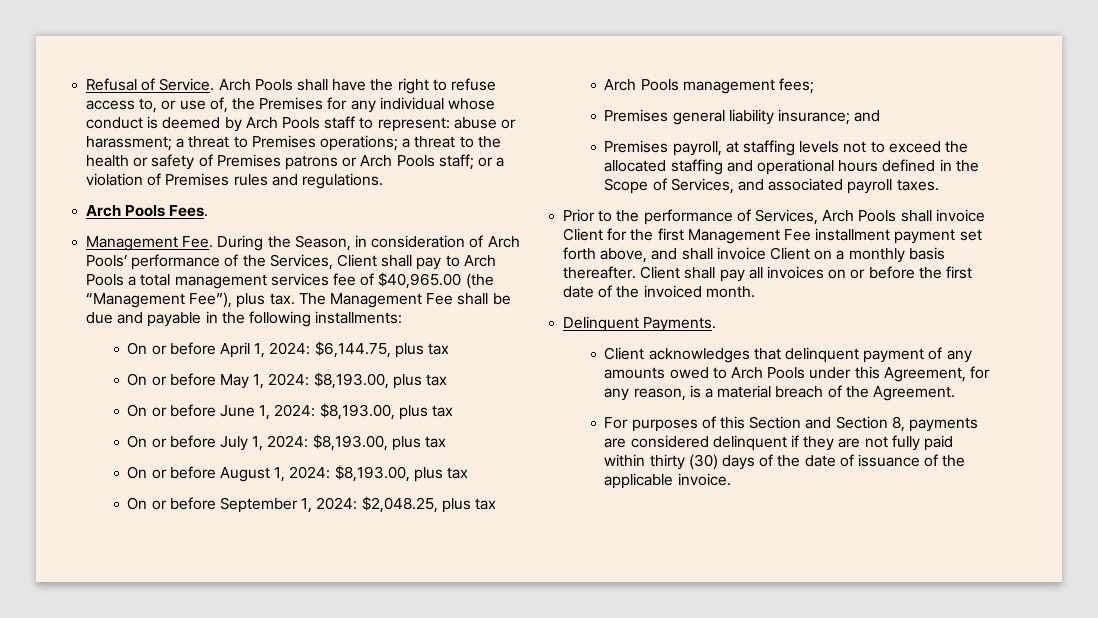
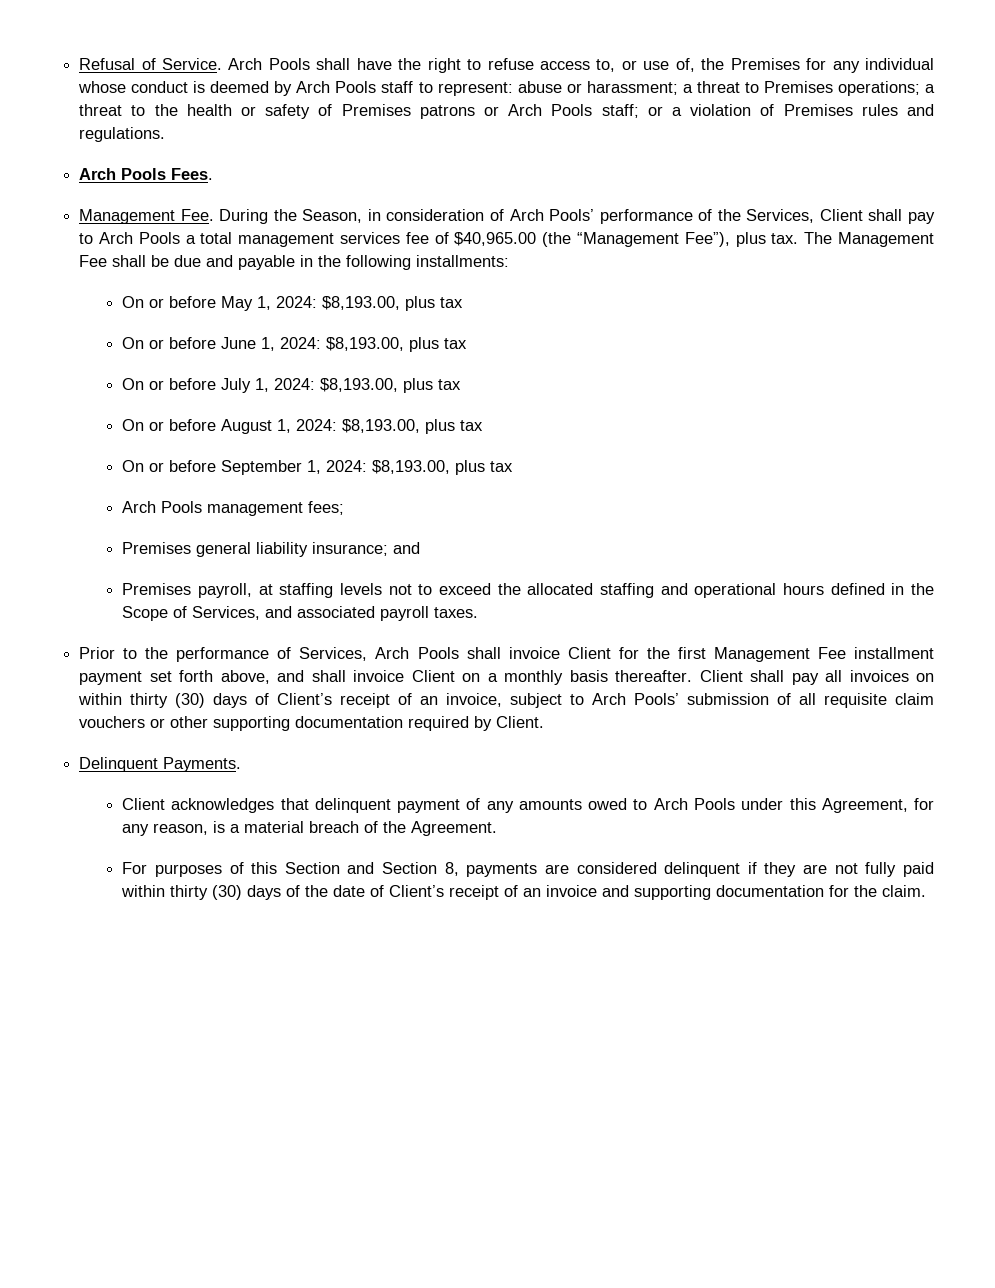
- On or before April 1, 2024: $6,144.75, plus tax
- On or before September 1, 2024: $2,048.25, plus tax
+ On or before September 1, 2024: $8,193.00, plus tax
- Client shall pay all invoices on or before the first date of the invoiced month.
+ Client shall pay all invoices on within thirty (30) days of Client’s receipt of an invoice, subject to Arch Pools’ submission of all requisite claim vouchers or other supporting documentation required by Client.
- For purposes of this Section and Section 8, payments are considered delinquent if they are not fully paid within thirty (30) days of the date of issuance of the applicable invoice.
+ For purposes of this Section and Section 8, payments are considered delinquent if they are not fully paid within thirty (30) days of the date of Client’s receipt of an invoice and supporting documentation for the claim.

